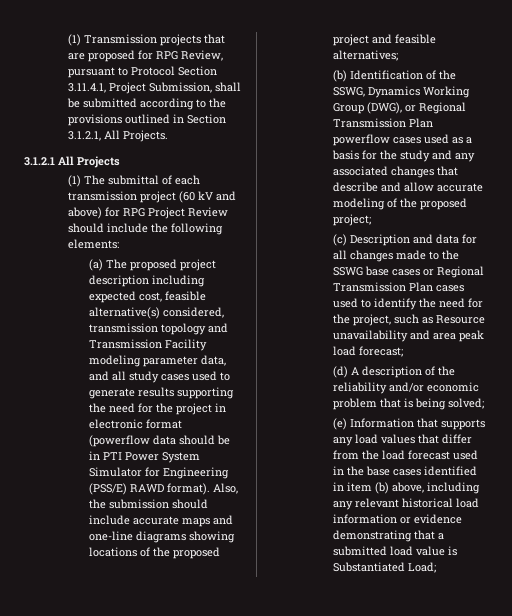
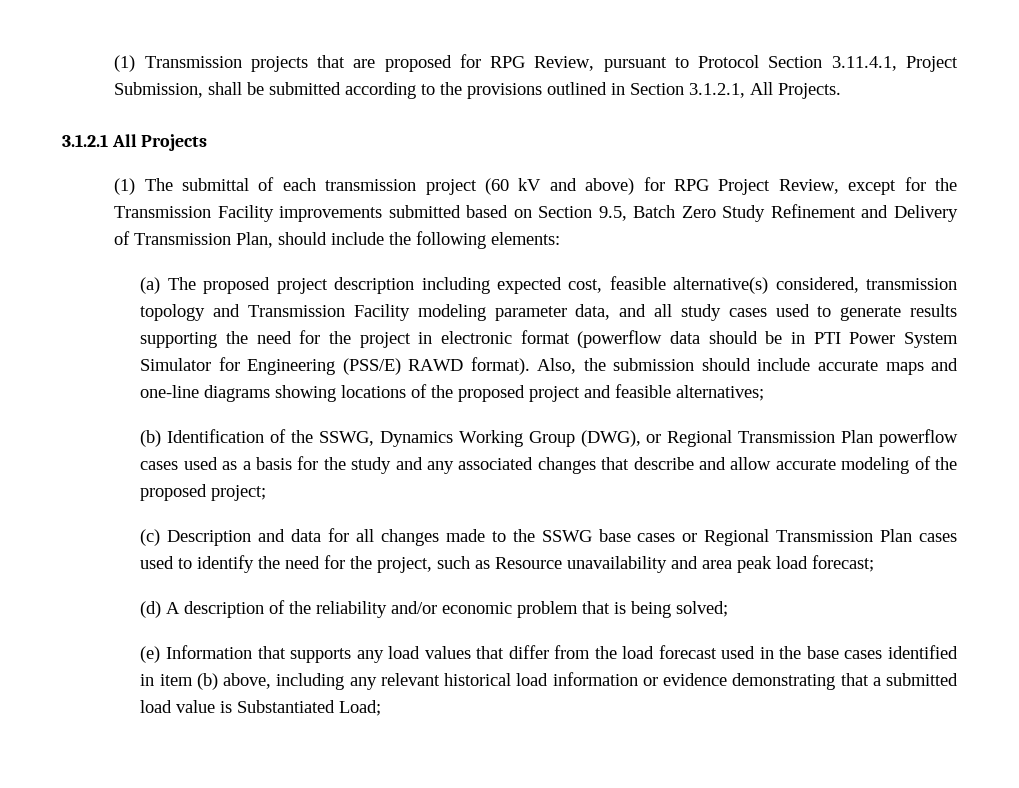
- (1) The submittal of each transmission project (60 kV and above) for RPG Project Review should include the following elements:
+ (1) The submittal of each transmission project (60 kV and above) for RPG Project Review, except for the Transmission Facility improvements submitted based on Section 9.5, Batch Zero Study Refinement and Delivery of Transmission Plan, should include the following elements:

